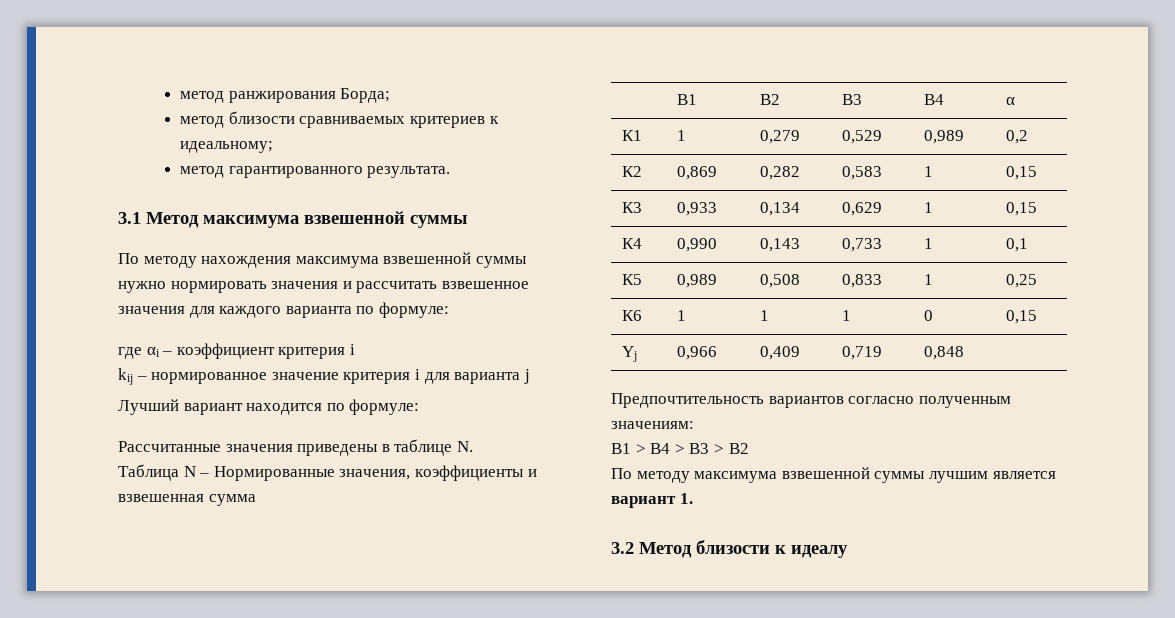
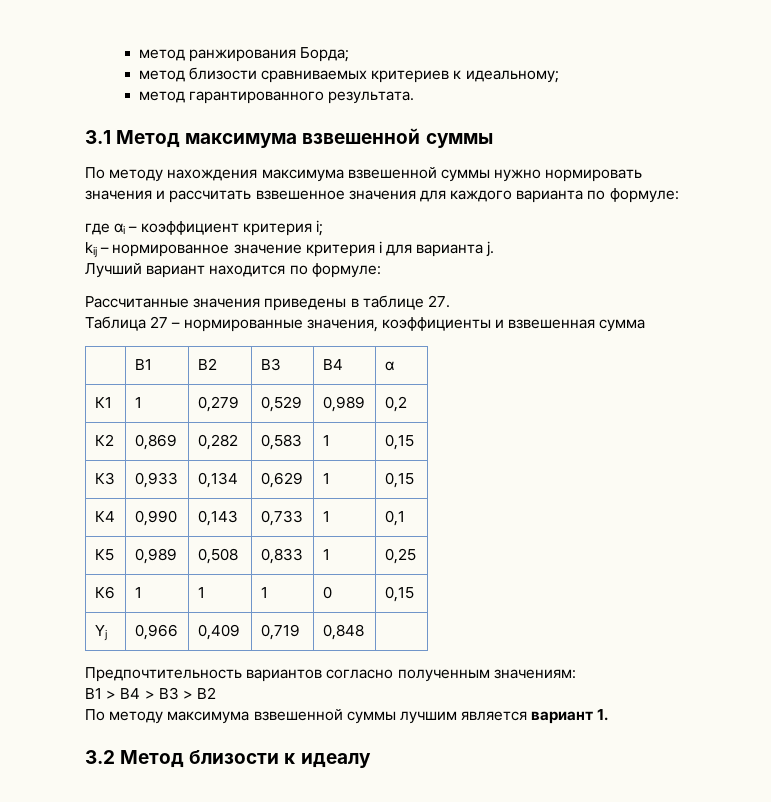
- где αi – коэффициент критерия i
+ где αi – коэффициент критерия i;
- kij – нормированное значение критерия i для варианта j
+ kij – нормированное значение критерия i для варианта j.
- Рассчитанные значения приведены в таблице N.
+ Рассчитанные значения приведены в таблице 27.
- Таблица N – Нормированные значения, коэффициенты и взвешенная сумма
+ Таблица 27 – нормированные значения, коэффициенты и взвешенная сумма

